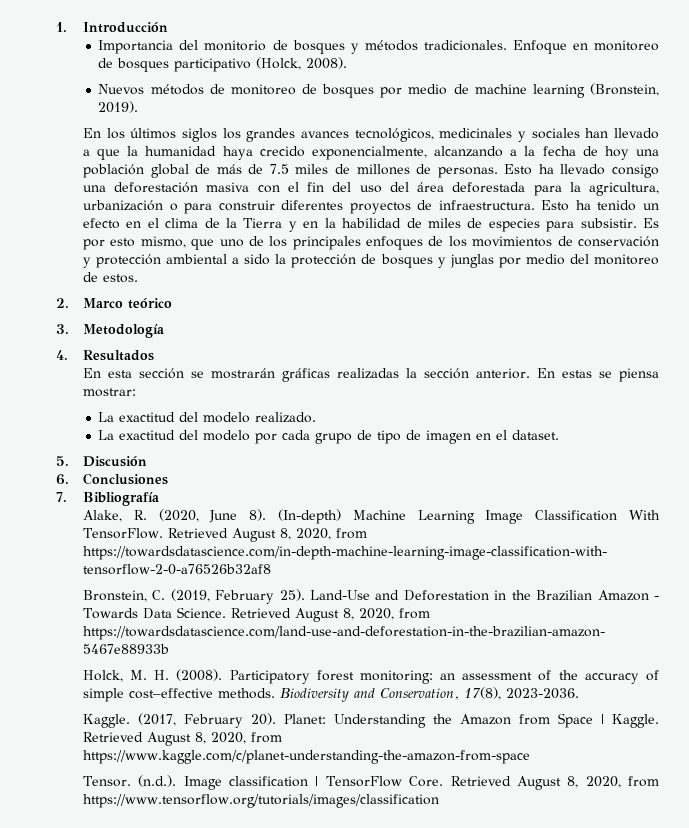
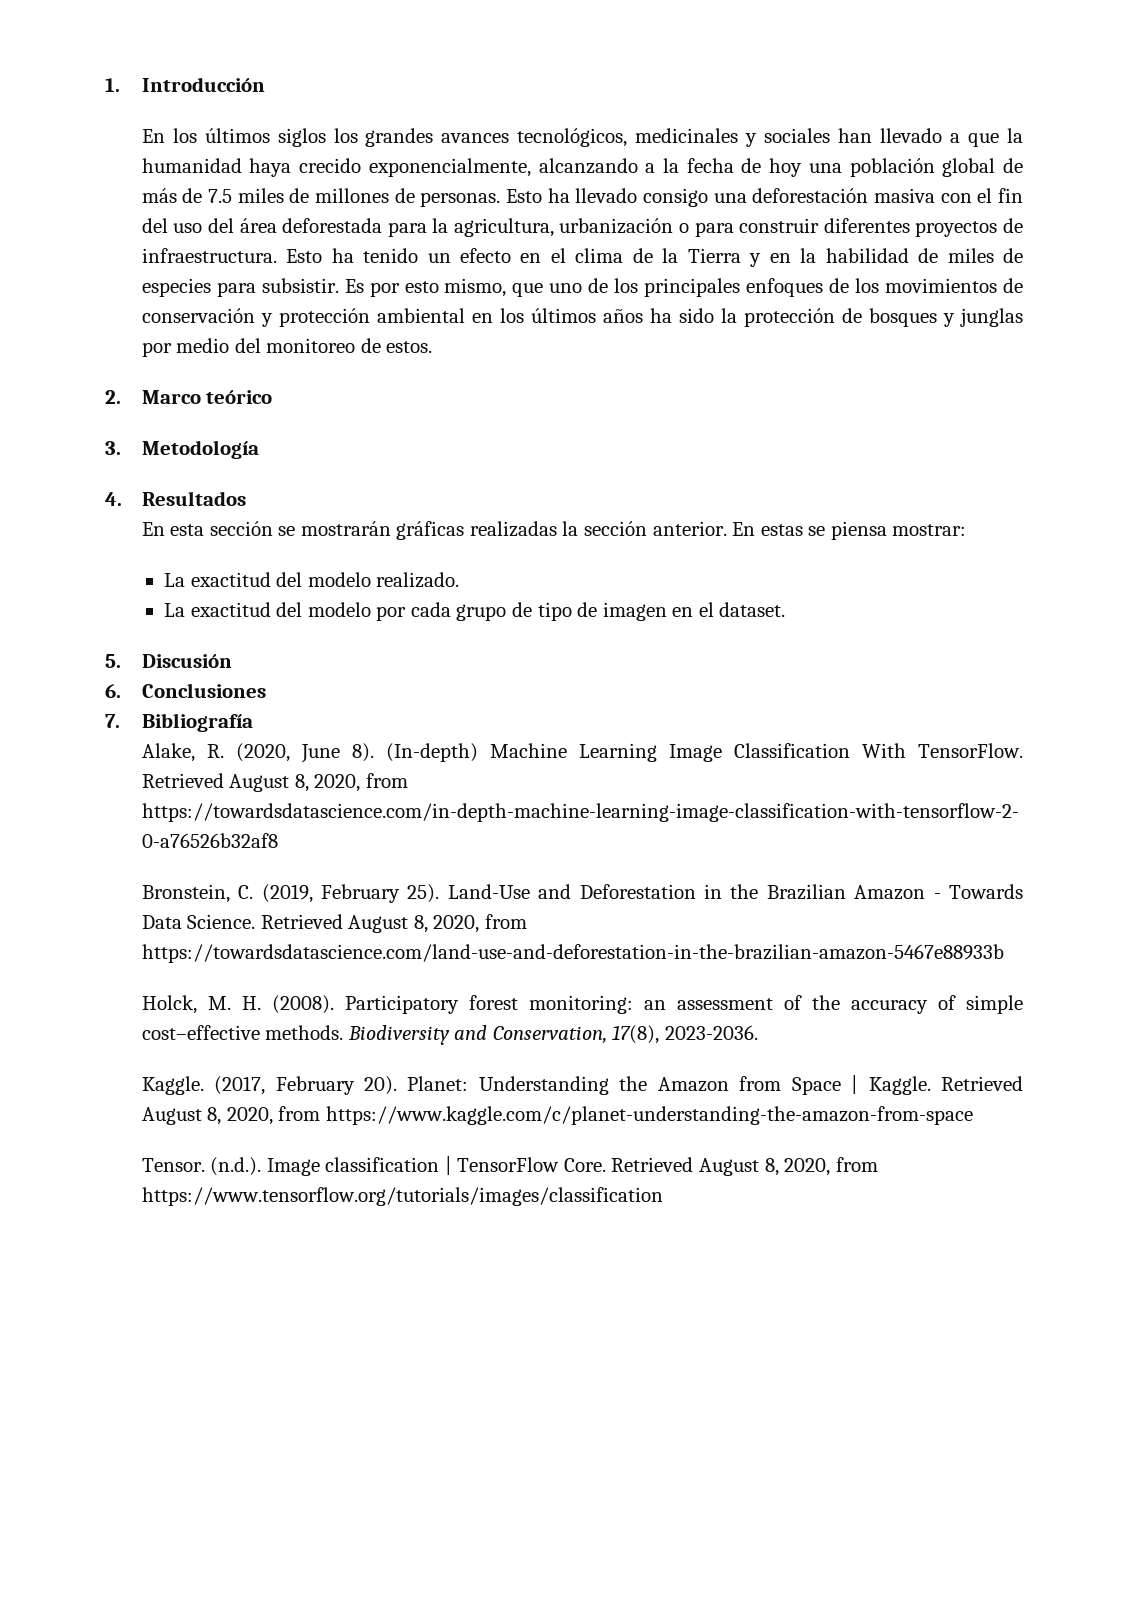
- Importancia del monitorio de bosques y métodos tradicionales. Enfoque en monitoreo de bosques participativo (Holck, 2008).
- Nuevos métodos de monitoreo de bosques por medio de machine learning (Bronstein, 2019).
- Es por esto mismo, que uno de los principales enfoques de los movimientos de conservación y protección ambiental a sido la protección de bosques y junglas por medio del monitoreo de estos.
+ Es por esto mismo, que uno de los principales enfoques de los movimientos de conservación y protección ambiental en los últimos años ha sido la protección de bosques y junglas por medio del monitoreo de estos.

